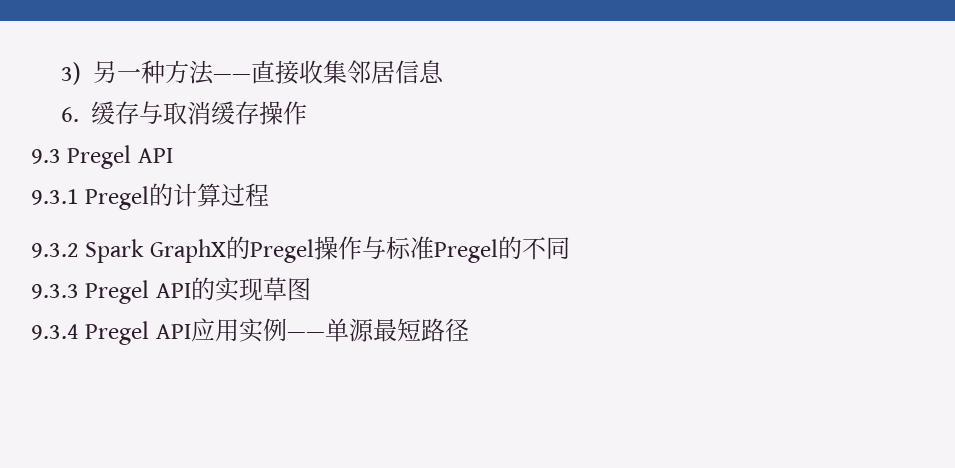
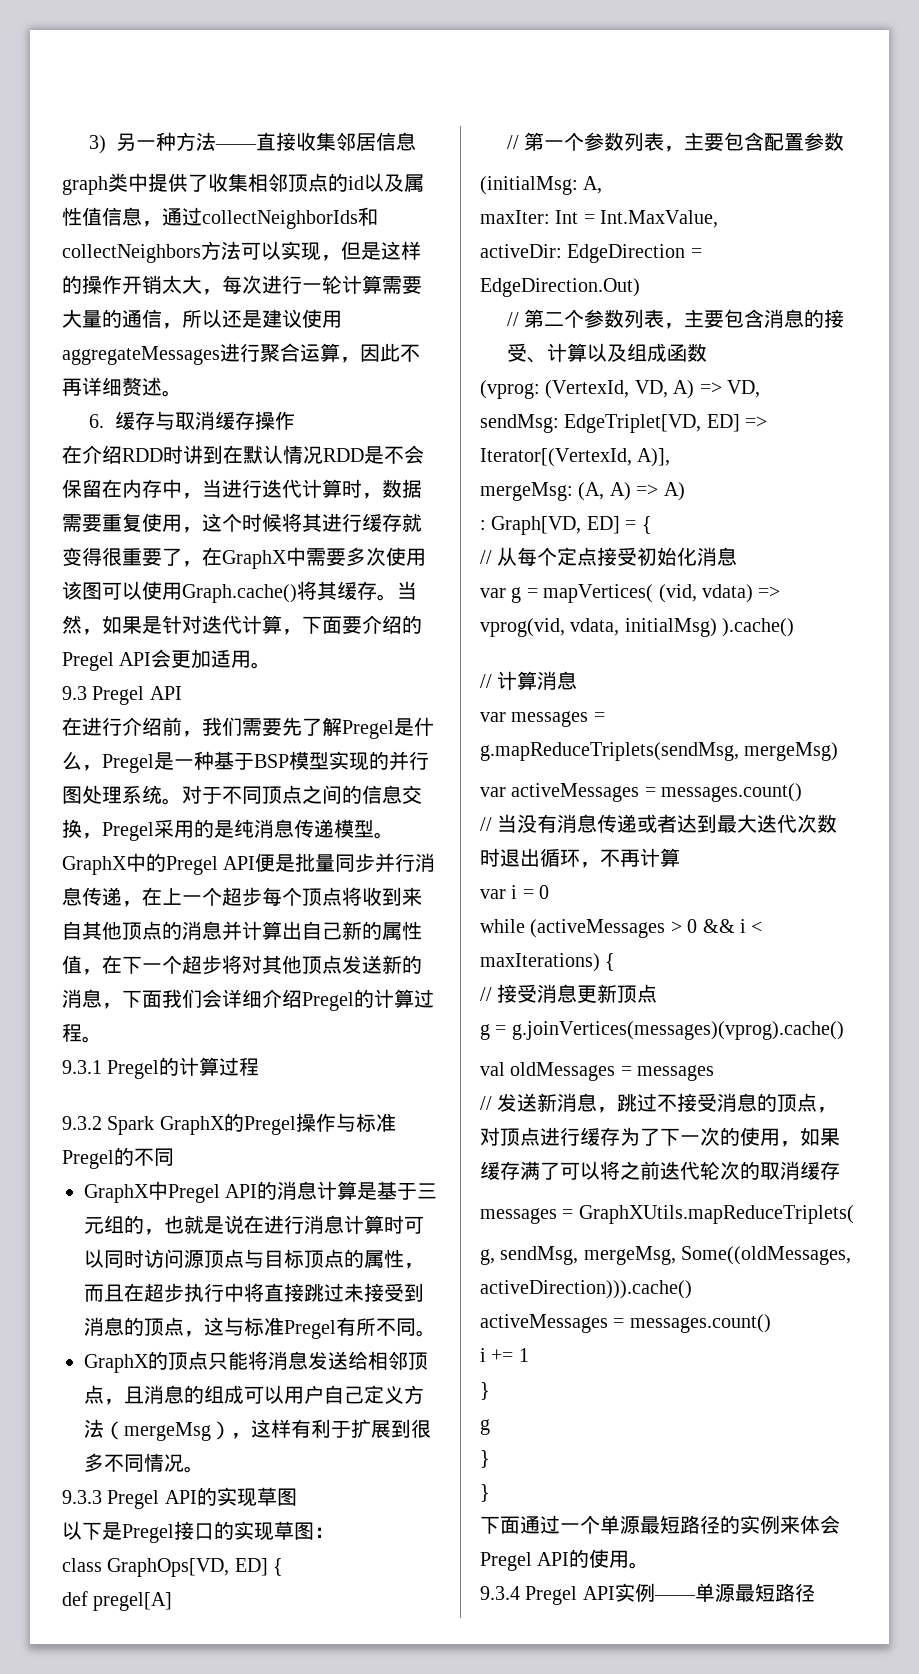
+ graph类中提供了收集相邻顶点的id以及属性值信息，通过collectNeighborIds和collectNeighbors方法可以实现，但是这样的操作开销太大，每次进行一轮计算需要大量的通信，所以还是建议使用aggregateMessages进行聚合运算，因此不再详细赘述。
+ 在介绍RDD时讲到在默认情况RDD是不会保留在内存中，当进行迭代计算时，数据需要重复使用，这个时候将其进行缓存就变得很重要了，在GraphX中需要多次使用该图可以使用Graph.cache()将其缓存。当然，如果是针对迭代计算，下面要介绍的Pregel API会更加适用。
  9.3 Pregel API
+ 在进行介绍前，我们需要先了解Pregel是什么，Pregel是一种基于BSP模型实现的并行图处理系统。对于不同顶点之间的信息交换，Pregel采用的是纯消息传递模型。GraphX中的Pregel API便是批量同步并行消息传递，在上一个超步每个顶点将收到来自其他顶点的消息并计算出自己新的属性值，在下一个超步将对其他顶点发送新的消息，下面我们会详细介绍Pregel的计算过程。
+ GraphX中Pregel API的消息计算是基于三元组的，也就是说在进行消息计算时可以同时访问源顶点与目标顶点的属性，而且在超步执行中将直接跳过未接受到消息的顶点，这与标准Pregel有所不同。
+ GraphX的顶点只能将消息发送给相邻顶点，且消息的组成可以用户自己定义方法（mergeMsg），这样有利于扩展到很多不同情况。
+ 以下是Pregel接口的实现草图：
+ class GraphOps[VD, ED] {
+ def pregel[A]
+ // 第一个参数列表，主要包含配置参数
+ (initialMsg: A,
+ maxIter: Int = Int.MaxValue,
+ activeDir: EdgeDirection = EdgeDirection.Out)
+ // 第二个参数列表，主要包含消息的接受、计算以及组成函数
+ (vprog: (VertexId, VD, A) => VD,
+ sendMsg: EdgeTriplet[VD, ED] => Iterator[(VertexId, A)],
+ mergeMsg: (A, A) => A)
+ : Graph[VD, ED] = {
+ // 从每个定点接受初始化消息
+ var g = mapVertices( (vid, vdata) => vprog(vid, vdata, initialMsg) ).cache()
+ // 计算消息
+ var messages = g.mapReduceTriplets(sendMsg, mergeMsg)
+ var activeMessages = messages.count()
+ // 当没有消息传递或者达到最大迭代次数时退出循环，不再计算
+ var i = 0
+ while (activeMessages > 0 && i < maxIterations) {
+ // 接受消息更新顶点
+ g = g.joinVertices(messages)(vprog).cache()
+ val oldMessages = messages
+ // 发送新消息，跳过不接受消息的顶点，对顶点进行缓存为了下一次的使用，如果缓存满了可以将之前迭代轮次的取消缓存
+ messages = GraphXUtils.mapReduceTriplets(
+ g, sendMsg, mergeMsg, Some((oldMessages, activeDirection))).cache()
+ activeMessages = messages.count()
+ i += 1
+ }
+ g
+ }
+ }
+ 下面通过一个单源最短路径的实例来体会Pregel API的使用。
- 9.3.4 Pregel API应用实例——单源最短路径
+ 9.3.4 Pregel API实例——单源最短路径

